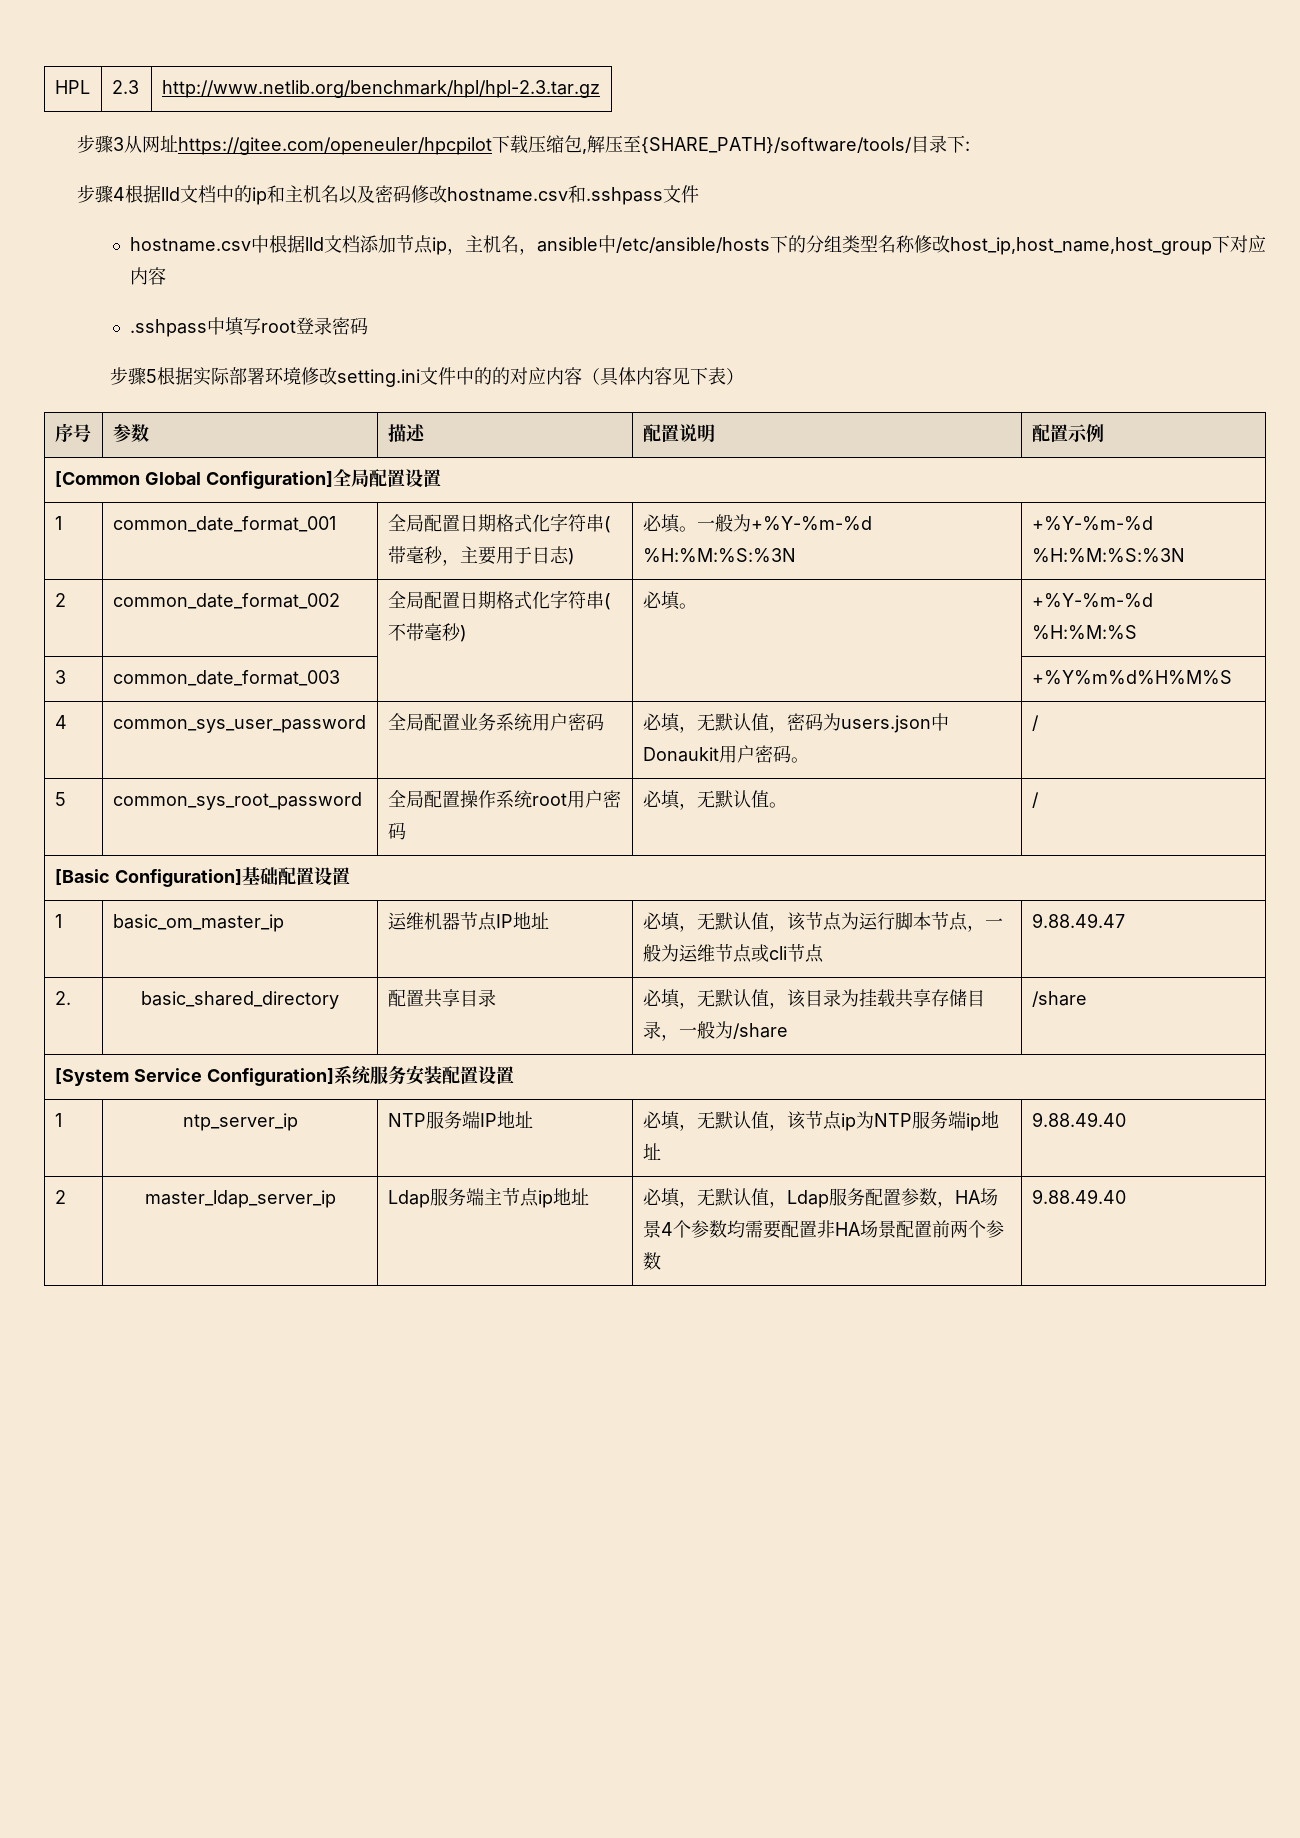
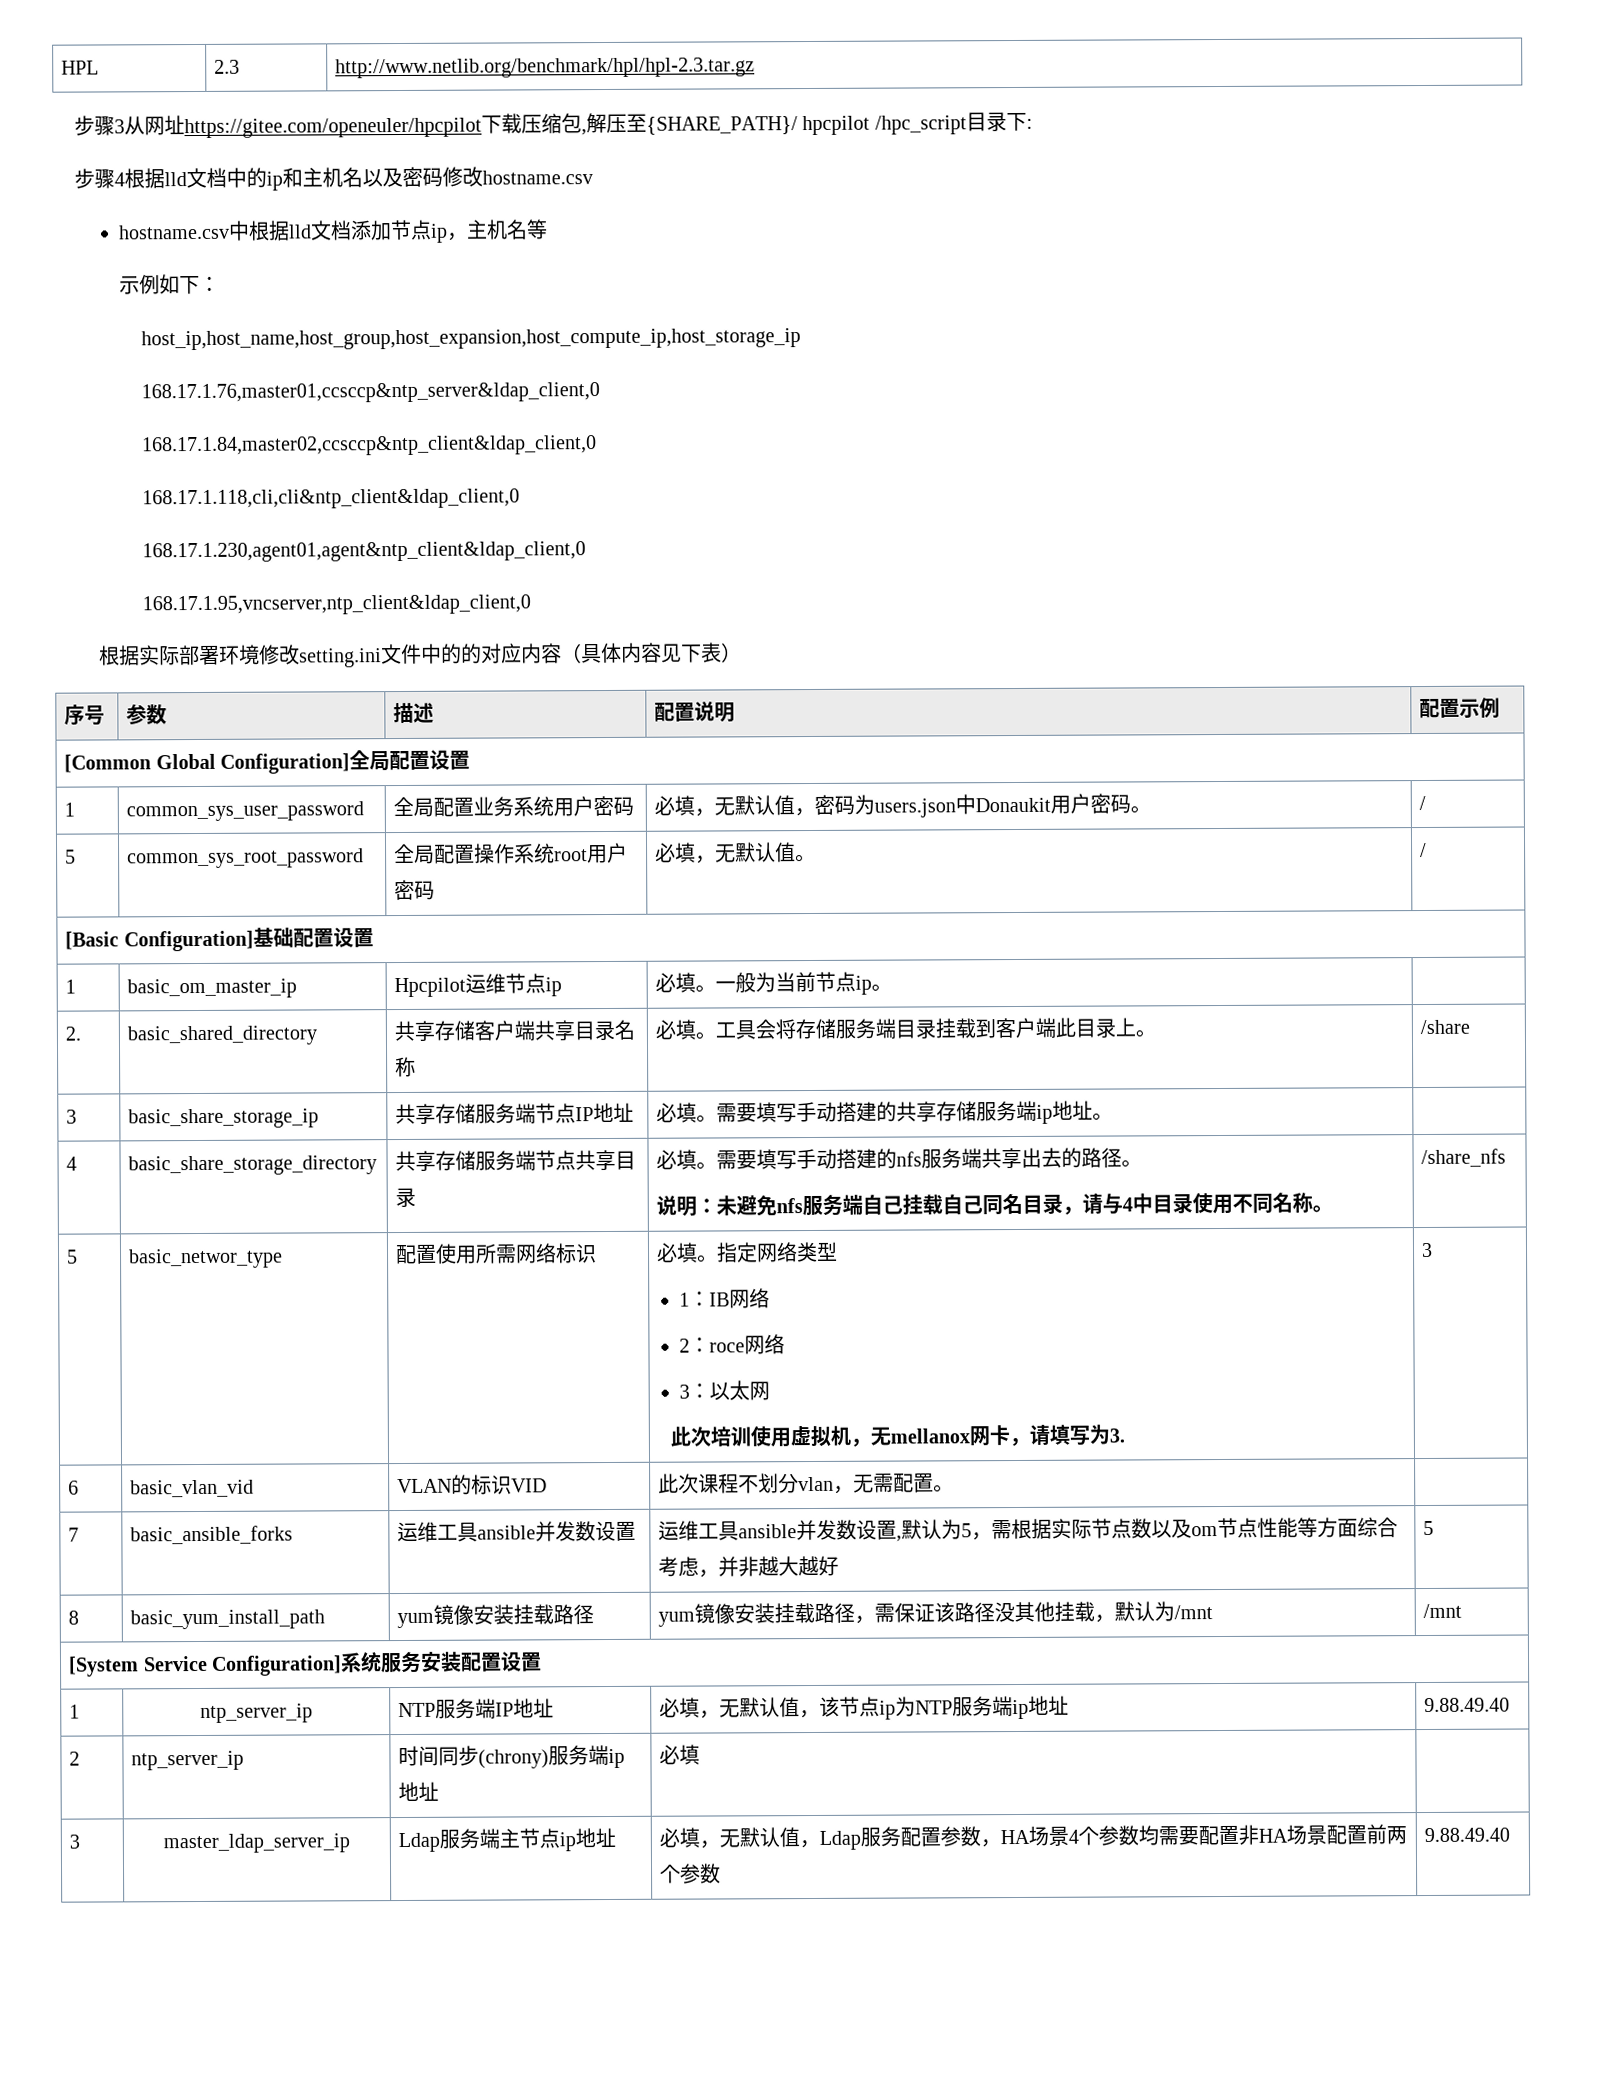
- 步骤3从网址https://gitee.com/openeuler/hpcpilot下载压缩包,解压至{SHARE_PATH}/software/tools/目录下:
+ 步骤3从网址https://gitee.com/openeuler/hpcpilot下载压缩包,解压至{SHARE_PATH}/ hpcpilot /hpc_script目录下:
- 步骤4根据lld文档中的ip和主机名以及密码修改hostname.csv和.sshpass文件
+ 步骤4根据lld文档中的ip和主机名以及密码修改hostname.csv
- hostname.csv中根据lld文档添加节点ip，主机名，ansible中/etc/ansible/hosts下的分组类型名称修改host_ip,host_name,host_group下对应内容
- .sshpass中填写root登录密码
- 步骤5根据实际部署环境修改setting.ini文件中的的对应内容（具体内容见下表）
+ hostname.csv中根据lld文档添加节点ip，主机名等
+ 示例如下：
+ host_ip,host_name,host_group,host_expansion,host_compute_ip,host_storage_ip
+ 168.17.1.76,master01,ccsccp&ntp_server&ldap_client,0
+ 168.17.1.84,master02,ccsccp&ntp_client&ldap_client,0
+ 168.17.1.118,cli,cli&ntp_client&ldap_client,0
+ 168.17.1.230,agent01,agent&ntp_client&ldap_client,0
+ 168.17.1.95,vncserver,ntp_client&ldap_client,0
+ 根据实际部署环境修改setting.ini文件中的的对应内容（具体内容见下表）
- 1 | common_date_format_001 | 全局配置日期格式化字符串(带毫秒，主要用于日志) | 必填。一般为+%Y-%m-%d %H:%M:%S:%3N | +%Y-%m-%d %H:%M:%S:%3N
- 2 | common_date_format_002 | 全局配置日期格式化字符串(不带毫秒) | 必填。 | +%Y-%m-%d %H:%M:%S
- 3 | common_date_format_003 | | | +%Y%m%d%H%M%S
- 4 | common_sys_user_password | 全局配置业务系统用户密码 | 必填，无默认值，密码为users.json中Donaukit用户密码。 | /
+ 1 | common_sys_user_password | 全局配置业务系统用户密码 | 必填，无默认值，密码为users.json中Donaukit用户密码。 | /
- 1 | basic_om_master_ip | 运维机器节点IP地址 | 必填，无默认值，该节点为运行脚本节点，一般为运维节点或cli节点 | 9.88.49.47
- 2. | basic_shared_directory | 配置共享目录 | 必填，无默认值，该目录为挂载共享存储目录，一般为/share | /share
+ 1 | basic_om_master_ip | Hpcpilot运维节点ip | 必填。一般为当前节点ip。 |
+ 2. | basic_shared_directory | 共享存储客户端共享目录名称 | 必填。工具会将存储服务端目录挂载到客户端此目录上。 | /share
+ 3 | basic_share_storage_ip | 共享存储服务端节点IP地址 | 必填。需要填写手动搭建的共享存储服务端ip地址。 |
+ 4 | basic_share_storage_directory | 共享存储服务端节点共享目录 | 必填。需要填写手动搭建的nfs服务端共享出去的路径。
+ 说明：未避免nfs服务端自己挂载自己同名目录，请与4中目录使用不同名称。 | /share_nfs
+ 5 | basic_networ_type | 配置使用所需网络标识 | 必填。指定网络类型
+ 1：IB网络
+ 2：roce网络
+ 3：以太网
+ 此次培训使用虚拟机，无mellanox网卡，请填写为3. | 3
+ 6 | basic_vlan_vid | VLAN的标识VID | 此次课程不划分vlan，无需配置。 |
+ 7 | basic_ansible_forks | 运维工具ansible并发数设置 | 运维工具ansible并发数设置,默认为5，需根据实际节点数以及om节点性能等方面综合考虑，并非越大越好 | 5
+ 8 | basic_yum_install_path | yum镜像安装挂载路径 | yum镜像安装挂载路径，需保证该路径没其他挂载，默认为/mnt | /mnt
- 2 | master_ldap_server_ip | Ldap服务端主节点ip地址 | 必填，无默认值，Ldap服务配置参数，HA场景4个参数均需要配置非HA场景配置前两个参数 | 9.88.49.40
+ 2 | ntp_server_ip | 时间同步(chrony)服务端ip地址 | 必填 |
+ 3 | master_ldap_server_ip | Ldap服务端主节点ip地址 | 必填，无默认值，Ldap服务配置参数，HA场景4个参数均需要配置非HA场景配置前两个参数 | 9.88.49.40

